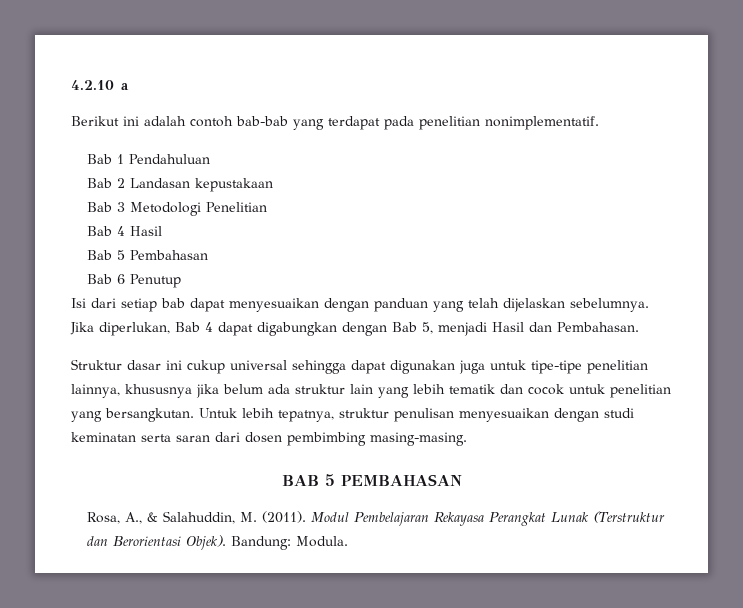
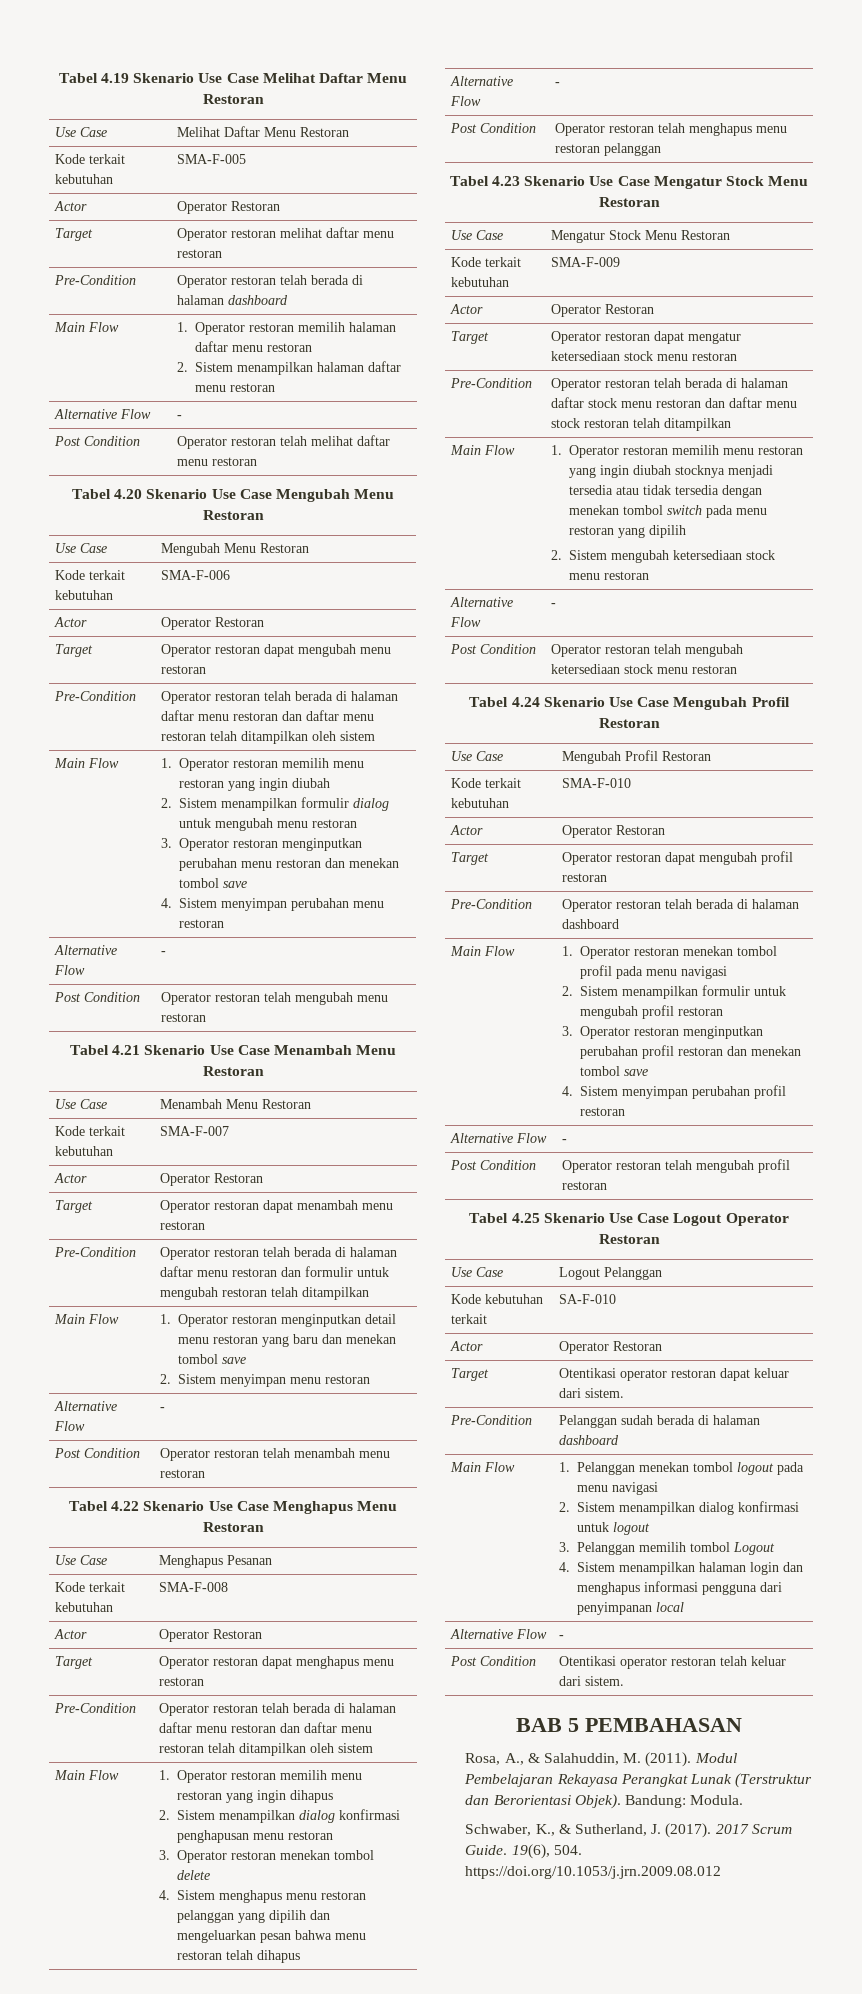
- 4.2.10 a
- Berikut ini adalah contoh bab-bab yang terdapat pada penelitian nonimplementatif.
- Bab 1 Pendahuluan
- Bab 2 Landasan kepustakaan
- Bab 3 Metodologi Penelitian
- Bab 4 Hasil
- Bab 5 Pembahasan
- Bab 6 Penutup
- Isi dari setiap bab dapat menyesuaikan dengan panduan yang telah dijelaskan sebelumnya. Jika diperlukan, Bab 4 dapat digabungkan dengan Bab 5, menjadi Hasil dan Pembahasan.
- Struktur dasar ini cukup universal sehingga dapat digunakan juga untuk tipe-tipe penelitian lainnya, khususnya jika belum ada struktur lain yang lebih tematik dan cocok untuk penelitian yang bersangkutan. Untuk lebih tepatnya, struktur penulisan menyesuaikan dengan studi keminatan serta saran dari dosen pembimbing masing-masing.
+ Tabel 4.19 Skenario Use Case Melihat Daftar Menu Restoran
+ Use Case | Melihat Daftar Menu Restoran
+ Kode terkait kebutuhan | SMA-F-005
+ Actor | Operator Restoran
+ Target | Operator restoran melihat daftar menu restoran
+ Pre-Condition | Operator restoran telah berada di halaman dashboard
+ Main Flow | 1. Operator restoran memilih halaman daftar menu restoran
+ 2. Sistem menampilkan halaman daftar menu restoran
+ Alternative Flow | -
+ Post Condition | Operator restoran telah melihat daftar menu restoran
+ Tabel 4.20 Skenario Use Case Mengubah Menu Restoran
+ Use Case | Mengubah Menu Restoran
+ Kode terkait kebutuhan | SMA-F-006
+ Actor | Operator Restoran
+ Target | Operator restoran dapat mengubah menu restoran
+ Pre-Condition | Operator restoran telah berada di halaman daftar menu restoran dan daftar menu restoran telah ditampilkan oleh sistem
+ Main Flow | 1. Operator restoran memilih menu restoran yang ingin diubah
+ 2. Sistem menampilkan formulir dialog untuk mengubah menu restoran
+ 3. Operator restoran menginputkan perubahan menu restoran dan menekan tombol save
+ 4. Sistem menyimpan perubahan menu restoran
+ Alternative Flow | -
+ Post Condition | Operator restoran telah mengubah menu restoran
+ Tabel 4.21 Skenario Use Case Menambah Menu Restoran
+ Use Case | Menambah Menu Restoran
+ Kode terkait kebutuhan | SMA-F-007
+ Actor | Operator Restoran
+ Target | Operator restoran dapat menambah menu restoran
+ Pre-Condition | Operator restoran telah berada di halaman daftar menu restoran dan formulir untuk mengubah restoran telah ditampilkan
+ Main Flow | 1. Operator restoran menginputkan detail menu restoran yang baru dan menekan tombol save
+ 2. Sistem menyimpan menu restoran
+ Alternative Flow | -
+ Post Condition | Operator restoran telah menambah menu restoran
+ Tabel 4.22 Skenario Use Case Menghapus Menu Restoran
+ Use Case | Menghapus Pesanan
+ Kode terkait kebutuhan | SMA-F-008
+ Actor | Operator Restoran
+ Target | Operator restoran dapat menghapus menu restoran
+ Pre-Condition | Operator restoran telah berada di halaman daftar menu restoran dan daftar menu restoran telah ditampilkan oleh sistem
+ Main Flow | 1. Operator restoran memilih menu restoran yang ingin dihapus
+ 2. Sistem menampilkan dialog konfirmasi penghapusan menu restoran
+ 3. Operator restoran menekan tombol delete
+ 4. Sistem menghapus menu restoran pelanggan yang dipilih dan mengeluarkan pesan bahwa menu restoran telah dihapus
+ Alternative Flow | -
+ Post Condition | Operator restoran telah menghapus menu restoran pelanggan
+ Tabel 4.23 Skenario Use Case Mengatur Stock Menu Restoran
+ Use Case | Mengatur Stock Menu Restoran
+ Kode terkait kebutuhan | SMA-F-009
+ Actor | Operator Restoran
+ Target | Operator restoran dapat mengatur ketersediaan stock menu restoran
+ Pre-Condition | Operator restoran telah berada di halaman daftar stock menu restoran dan daftar menu stock restoran telah ditampilkan
+ Main Flow | 1. Operator restoran memilih menu restoran yang ingin diubah stocknya menjadi tersedia atau tidak tersedia dengan menekan tombol switch pada menu restoran yang dipilih
+ 2. Sistem mengubah ketersediaan stock menu restoran
+ Alternative Flow | -
+ Post Condition | Operator restoran telah mengubah ketersediaan stock menu restoran
+ Tabel 4.24 Skenario Use Case Mengubah Profil Restoran
+ Use Case | Mengubah Profil Restoran
+ Kode terkait kebutuhan | SMA-F-010
+ Actor | Operator Restoran
+ Target | Operator restoran dapat mengubah profil restoran
+ Pre-Condition | Operator restoran telah berada di halaman dashboard
+ Main Flow | 1. Operator restoran menekan tombol profil pada menu navigasi
+ 2. Sistem menampilkan formulir untuk mengubah profil restoran
+ 3. Operator restoran menginputkan perubahan profil restoran dan menekan tombol save
+ 4. Sistem menyimpan perubahan profil restoran
+ Alternative Flow | -
+ Post Condition | Operator restoran telah mengubah profil restoran
+ Tabel 4.25 Skenario Use Case Logout Operator Restoran
+ Use Case | Logout Pelanggan
+ Kode kebutuhan terkait | SA-F-010
+ Actor | Operator Restoran
+ Target | Otentikasi operator restoran dapat keluar dari sistem.
+ Pre-Condition | Pelanggan sudah berada di halaman dashboard
+ Main Flow | 1. Pelanggan menekan tombol logout pada menu navigasi
+ 2. Sistem menampilkan dialog konfirmasi untuk logout
+ 3. Pelanggan memilih tombol Logout
+ 4. Sistem menampilkan halaman login dan menghapus informasi pengguna dari penyimpanan local
+ Alternative Flow | -
+ Post Condition | Otentikasi operator restoran telah keluar dari sistem.
+ Schwaber, K., & Sutherland, J. (2017). 2017 Scrum Guide. 19(6), 504. https://doi.org/10.1053/j.jrn.2009.08.012

